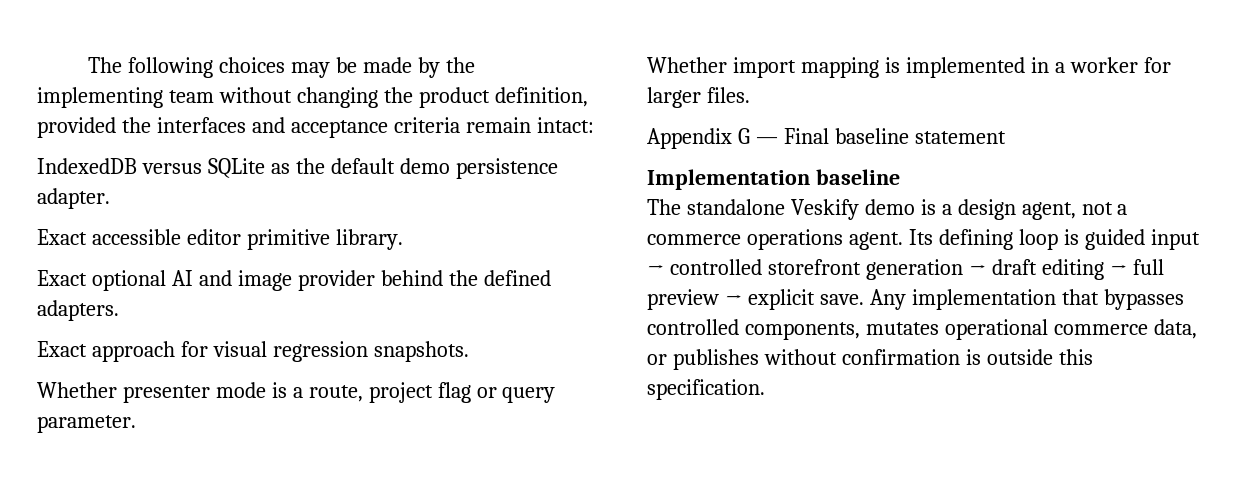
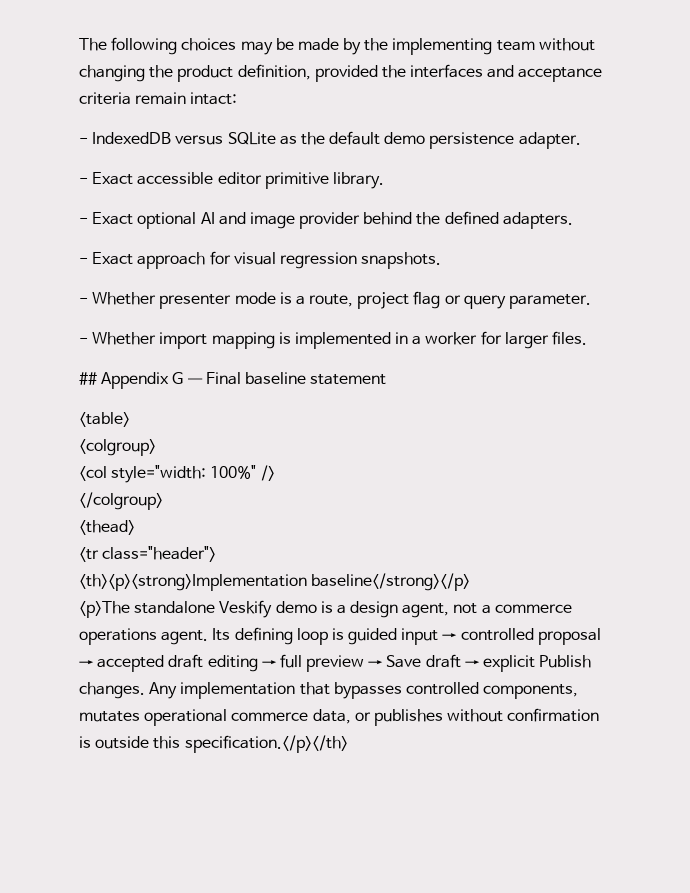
- IndexedDB versus SQLite as the default demo persistence adapter.
+ - IndexedDB versus SQLite as the default demo persistence adapter.
- Exact accessible editor primitive library.
+ - Exact accessible editor primitive library.
- Exact optional AI and image provider behind the defined adapters.
+ - Exact optional AI and image provider behind the defined adapters.
- Exact approach for visual regression snapshots.
+ - Exact approach for visual regression snapshots.
- Whether presenter mode is a route, project flag or query parameter.
+ - Whether presenter mode is a route, project flag or query parameter.
- Whether import mapping is implemented in a worker for larger files.
+ - Whether import mapping is implemented in a worker for larger files.
- Appendix G — Final baseline statement
+ ## Appendix G — Final baseline statement
- Implementation baseline
- The standalone Veskify demo is a design agent, not a commerce operations agent.
+ <table>
+ <colgroup>
+ <col style="width: 100%" />
+ </colgroup>
+ <thead>
+ <tr class="header">
+ <th><p><strong>Implementation baseline</strong></p>
+ <p>The standalone Veskify demo is a design agent, not a commerce operations agent.
- Its defining loop is guided input → controlled storefront generation → draft editing → full preview → explicit save.
+ Its defining loop is guided input → controlled proposal → accepted draft editing → full preview → Save draft → explicit Publish changes.
- Any implementation that bypasses controlled components, mutates operational commerce data, or publishes without confirmation is outside this specification.
+ Any implementation that bypasses controlled components, mutates operational commerce data, or publishes without confirmation is outside this specification.</p></th>

